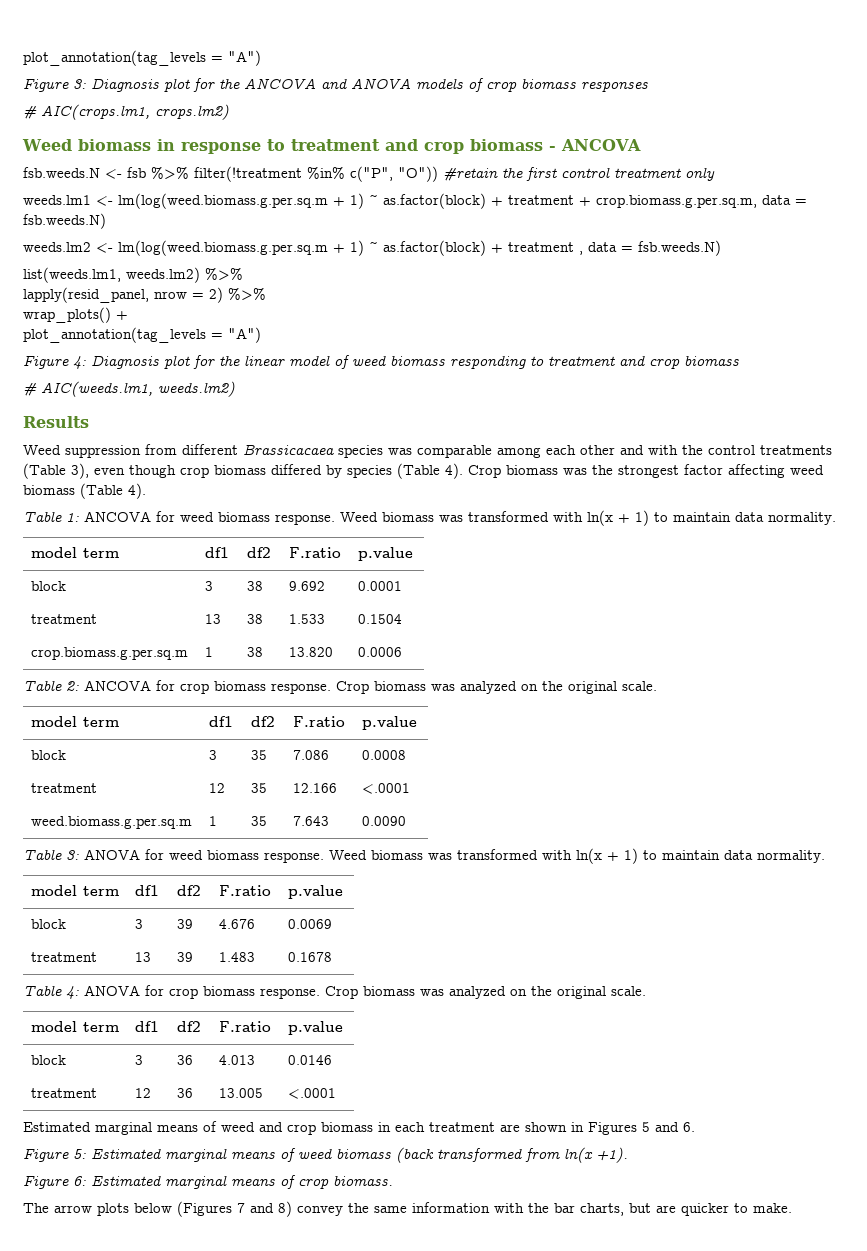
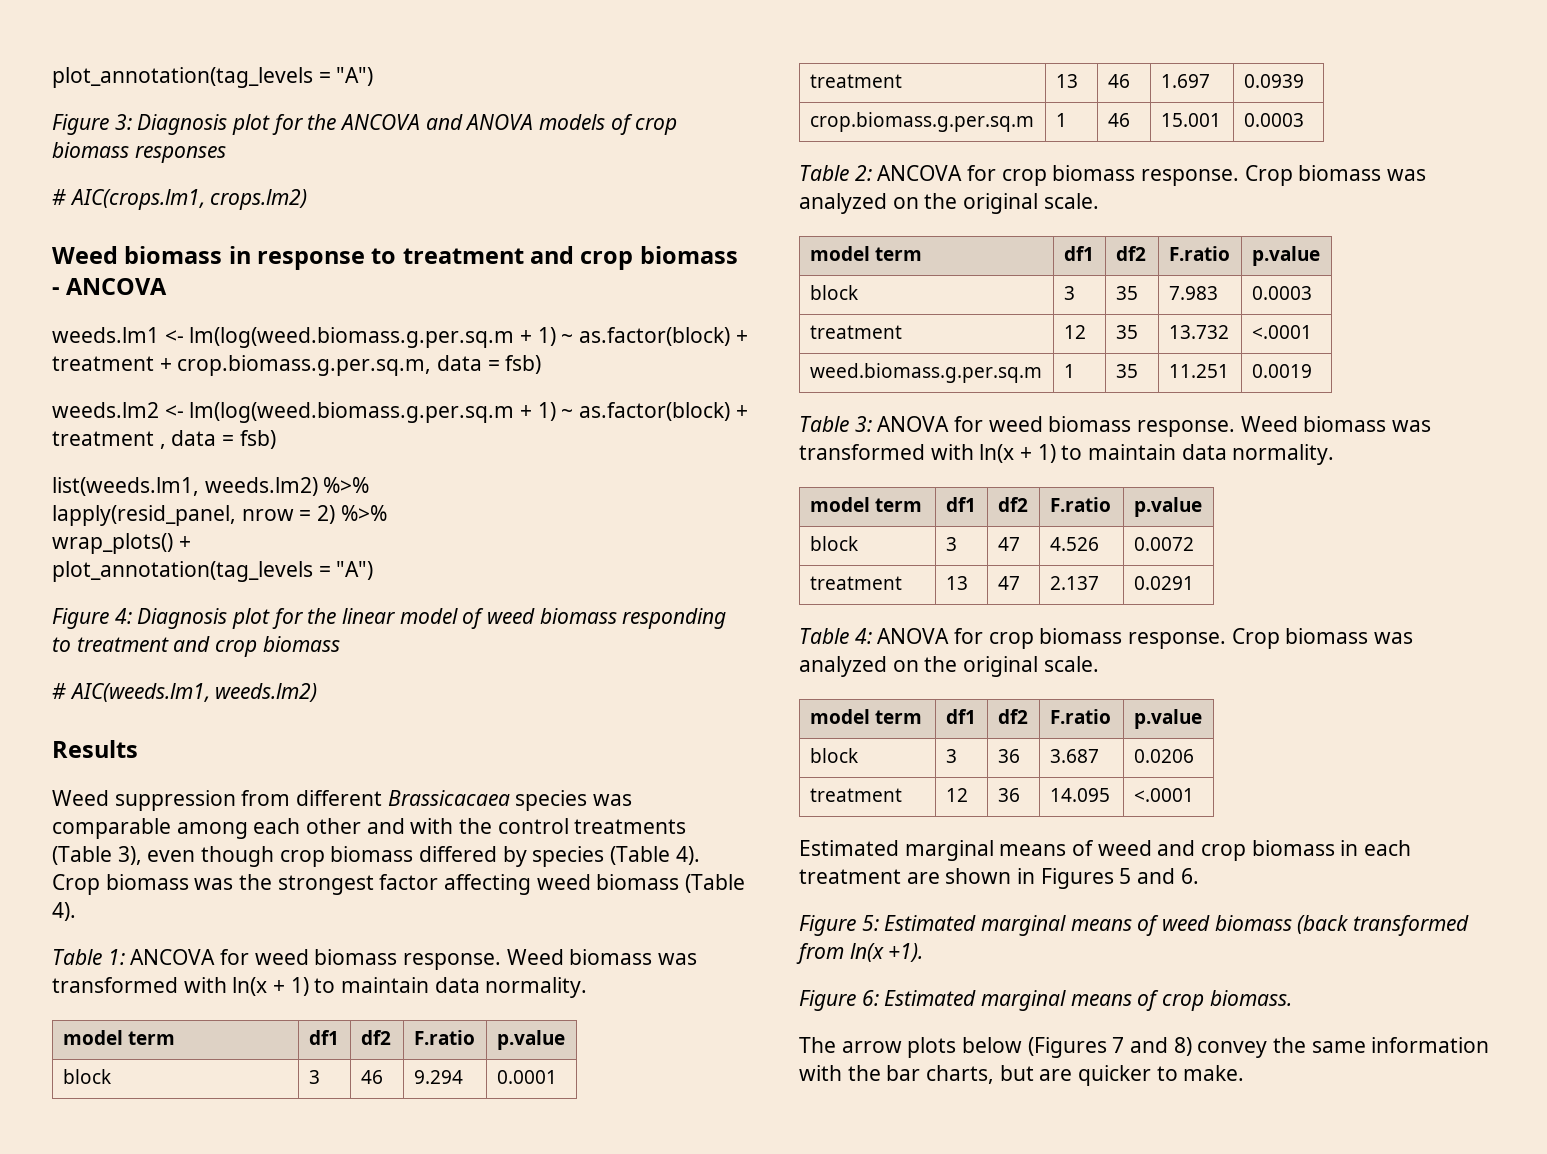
- fsb.weeds.N <- fsb %>% filter(!treatment %in% c("P", "O")) #retain the first control treatment only
- weeds.lm1 <- lm(log(weed.biomass.g.per.sq.m + 1) ~ as.factor(block) + treatment + crop.biomass.g.per.sq.m, data = fsb.weeds.N)
+ weeds.lm1 <- lm(log(weed.biomass.g.per.sq.m + 1) ~ as.factor(block) + treatment + crop.biomass.g.per.sq.m, data = fsb)
- weeds.lm2 <- lm(log(weed.biomass.g.per.sq.m + 1) ~ as.factor(block) + treatment , data = fsb.weeds.N)
+ weeds.lm2 <- lm(log(weed.biomass.g.per.sq.m + 1) ~ as.factor(block) + treatment , data = fsb)
- block | 3 | 38 | 9.692 | 0.0001
+ block | 3 | 46 | 9.294 | 0.0001
- treatment | 13 | 38 | 1.533 | 0.1504
+ treatment | 13 | 46 | 1.697 | 0.0939
- crop.biomass.g.per.sq.m | 1 | 38 | 13.820 | 0.0006
+ crop.biomass.g.per.sq.m | 1 | 46 | 15.001 | 0.0003
- block | 3 | 35 | 7.086 | 0.0008
+ block | 3 | 35 | 7.983 | 0.0003
- treatment | 12 | 35 | 12.166 | <.0001
+ treatment | 12 | 35 | 13.732 | <.0001
- weed.biomass.g.per.sq.m | 1 | 35 | 7.643 | 0.0090
+ weed.biomass.g.per.sq.m | 1 | 35 | 11.251 | 0.0019
- block | 3 | 39 | 4.676 | 0.0069
- treatment | 13 | 39 | 1.483 | 0.1678
+ block | 3 | 47 | 4.526 | 0.0072
+ treatment | 13 | 47 | 2.137 | 0.0291
- block | 3 | 36 | 4.013 | 0.0146
+ block | 3 | 36 | 3.687 | 0.0206
- treatment | 12 | 36 | 13.005 | <.0001
+ treatment | 12 | 36 | 14.095 | <.0001

